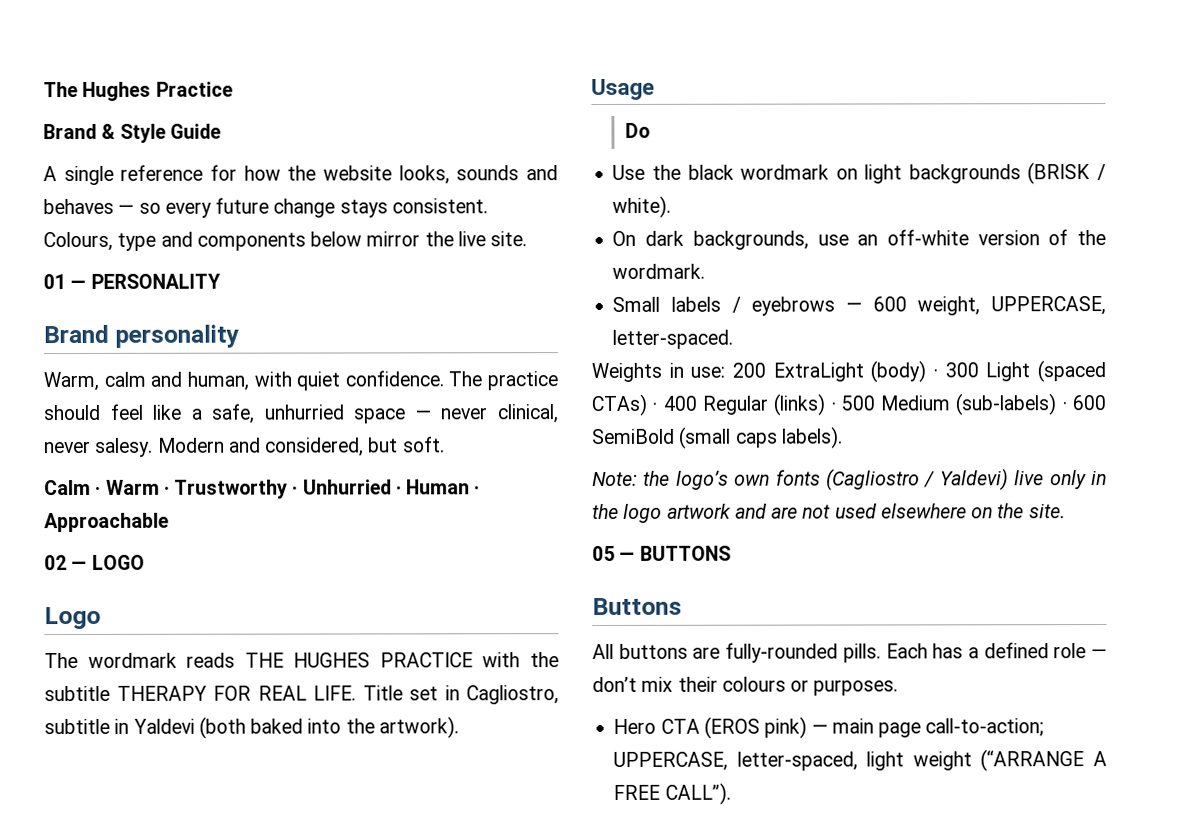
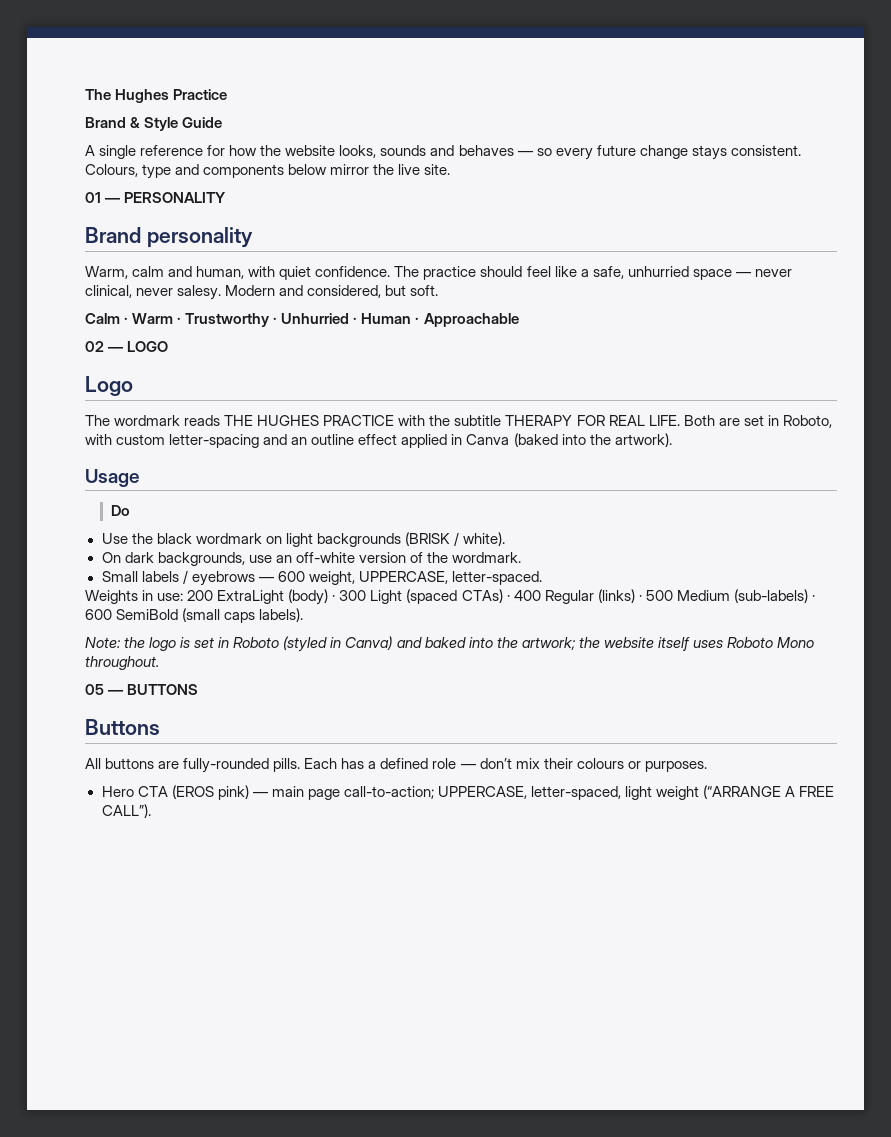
- Title set in Cagliostro, subtitle in Yaldevi (both baked into the artwork).
+ Both are set in Roboto, with custom letter-spacing and an outline effect applied in Canva (baked into the artwork).
- Note: the logo’s own fonts (Cagliostro / Yaldevi) live only in the logo artwork and are not used elsewhere on the site.
+ Note: the logo is set in Roboto (styled in Canva) and baked into the artwork; the website itself uses Roboto Mono throughout.

